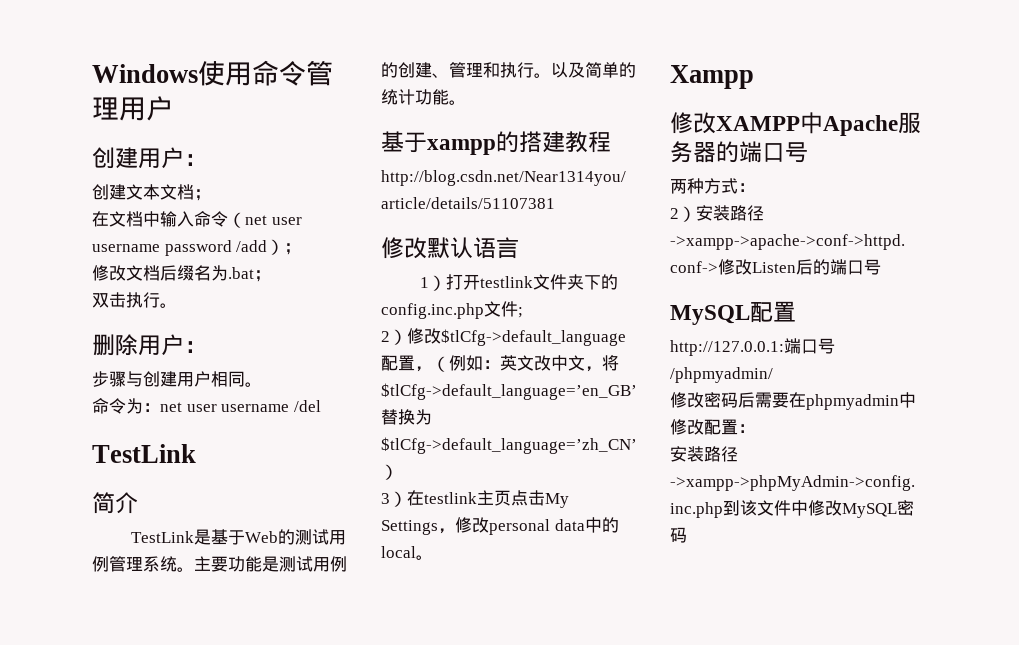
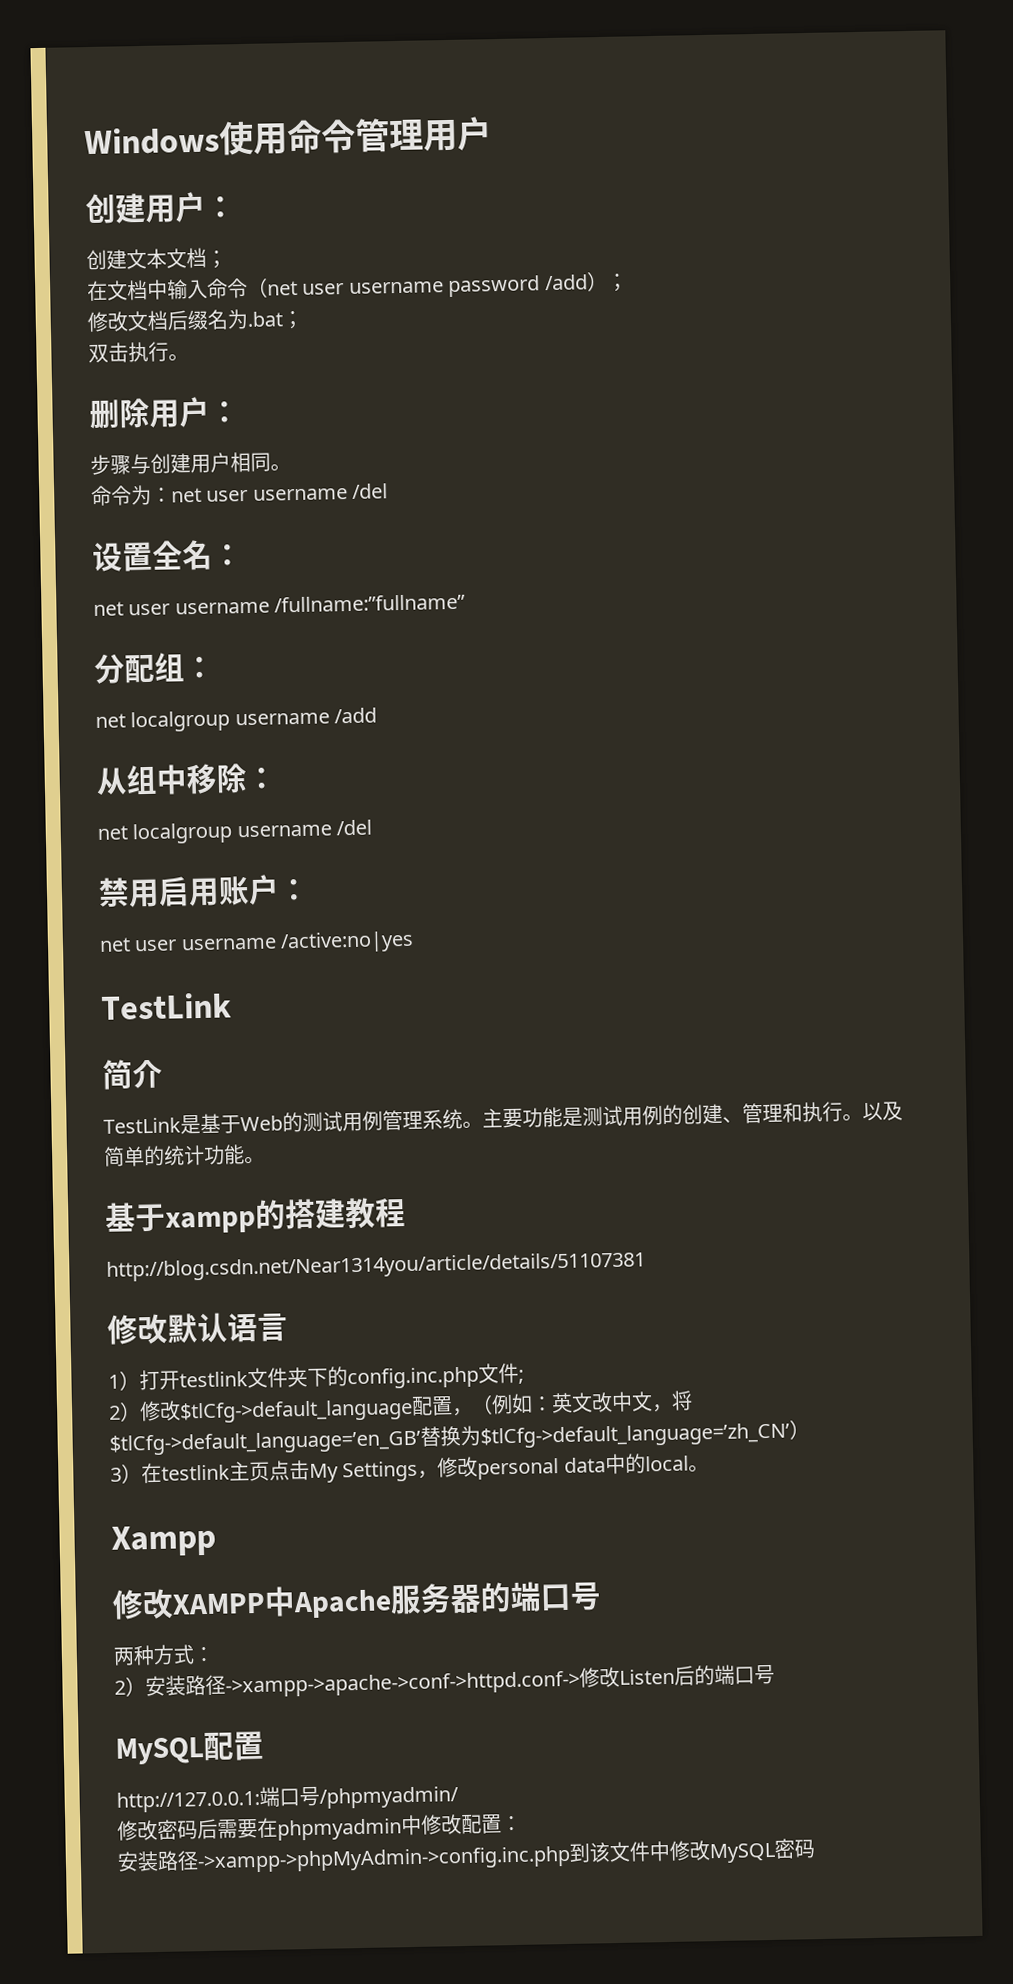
+ 设置全名：
+ net user username /fullname:”fullname”
+ 分配组：
+ net localgroup username /add
+ 从组中移除：
+ net localgroup username /del
+ 禁用启用账户：
+ net user username /active:no|yes

